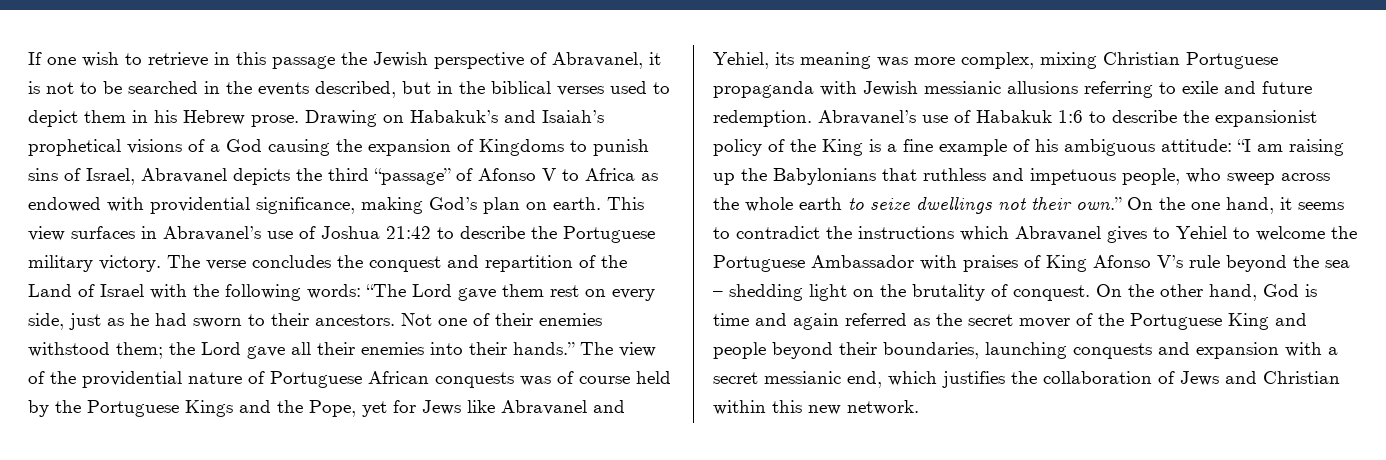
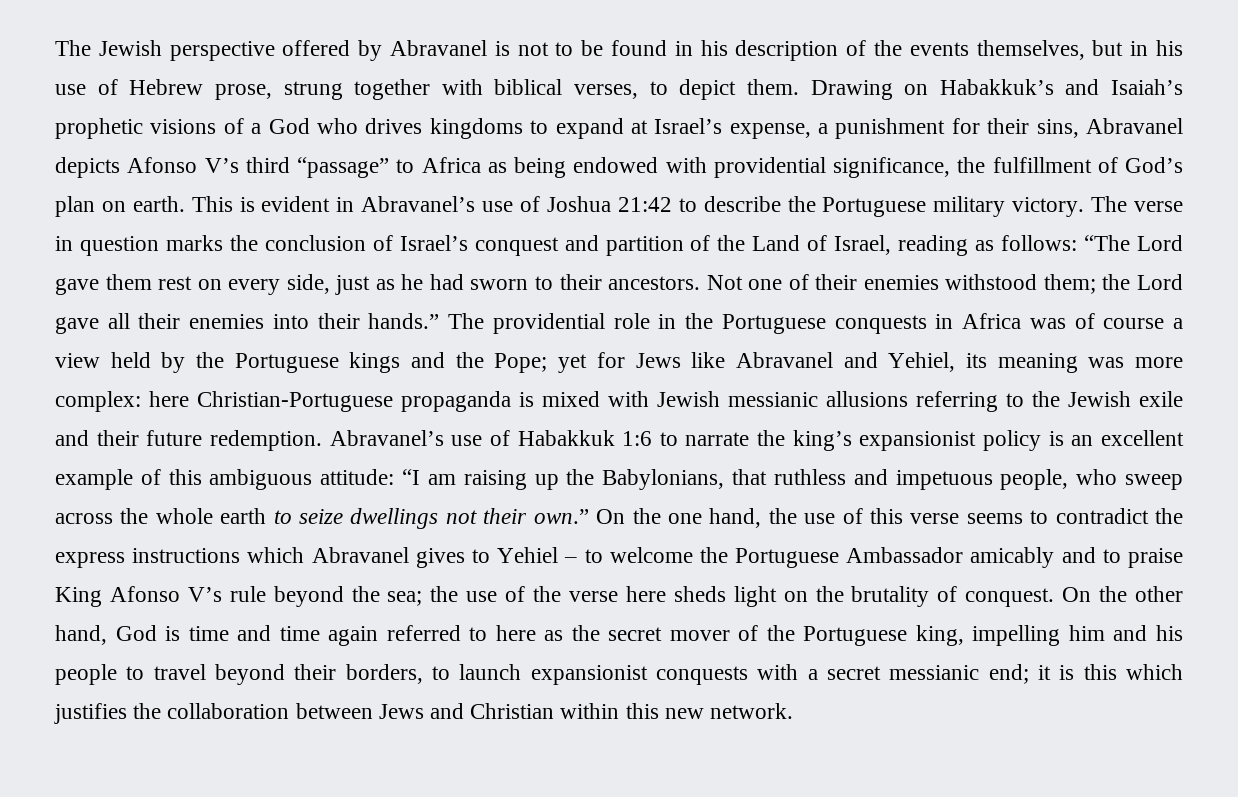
- If one wish to retrieve in this passage the Jewish perspective of Abravanel, it is not to be searched in the events described, but in the biblical verses used to depict them in his Hebrew prose.
+ The Jewish perspective offered by Abravanel is not to be found in his description of the events themselves, but in his use of Hebrew prose, strung together with biblical verses, to depict them.
- Drawing on Habakuk’s and Isaiah’s prophetical visions of a God causing the expansion of Kingdoms to punish sins of Israel, Abravanel depicts the third “passage” of Afonso V to Africa as endowed with providential significance, making God’s plan on earth.
+ Drawing on Habakkuk’s and Isaiah’s prophetic visions of a God who drives kingdoms to expand at Israel’s expense, a punishment for their sins, Abravanel depicts Afonso V’s third “passage” to Africa as being endowed with providential significance, the fulfillment of God’s plan on earth.
- This view surfaces in Abravanel’s use of Joshua 21:42 to describe the Portuguese military victory.
+ This is evident in Abravanel’s use of Joshua 21:42 to describe the Portuguese military victory.
- The verse concludes the conquest and repartition of the Land of Israel with the following words: “The Lord gave them rest on every side, just as he had sworn to their ancestors.
+ The verse in question marks the conclusion of Israel’s conquest and partition of the Land of Israel, reading as follows: “The Lord gave them rest on every side, just as he had sworn to their ancestors.
- The view of the providential nature of Portuguese African conquests was of course held by the Portuguese Kings and the Pope, yet for Jews like Abravanel and Yehiel, its meaning was more complex, mixing Christian Portuguese propaganda with Jewish messianic allusions referring to exile and future redemption.
+ The providential role in the Portuguese conquests in Africa was of course a view held by the Portuguese kings and the Pope; yet for Jews like Abravanel and Yehiel, its meaning was more complex: here Christian-Portuguese propaganda is mixed with Jewish messianic allusions referring to the Jewish exile and their future redemption.
- Abravanel’s use of Habakuk 1:6 to describe the expansionist policy of the King is a fine example of his ambiguous attitude: “I am raising up the Babylonians that ruthless and impetuous people, who sweep across the whole earth to seize dwellings not their own.”
+ Abravanel’s use of Habakkuk 1:6 to narrate the king’s expansionist policy is an excellent example of this ambiguous attitude: “I am raising up the Babylonians, that ruthless and impetuous people, who sweep across the whole earth to seize dwellings not their own.”
- On the one hand, it seems to contradict the instructions which Abravanel gives to Yehiel to welcome the Portuguese Ambassador with praises of King Afonso V’s rule beyond the sea – shedding light on the brutality of conquest.
+ On the one hand, the use of this verse seems to contradict the express instructions which Abravanel gives to Yehiel – to welcome the Portuguese Ambassador amicably and to praise King Afonso V’s rule beyond the sea; the use of the verse here sheds light on the brutality of conquest.
- On the other hand, God is time and again referred as the secret mover of the Portuguese King and people beyond their boundaries, launching conquests and expansion with a secret messianic end, which justifies the collaboration of Jews and Christian within this new network.
+ On the other hand, God is time and time again referred to here as the secret mover of the Portuguese king, impelling him and his people to travel beyond their borders, to launch expansionist conquests with a secret messianic end; it is this which justifies the collaboration between Jews and Christian within this new network.

